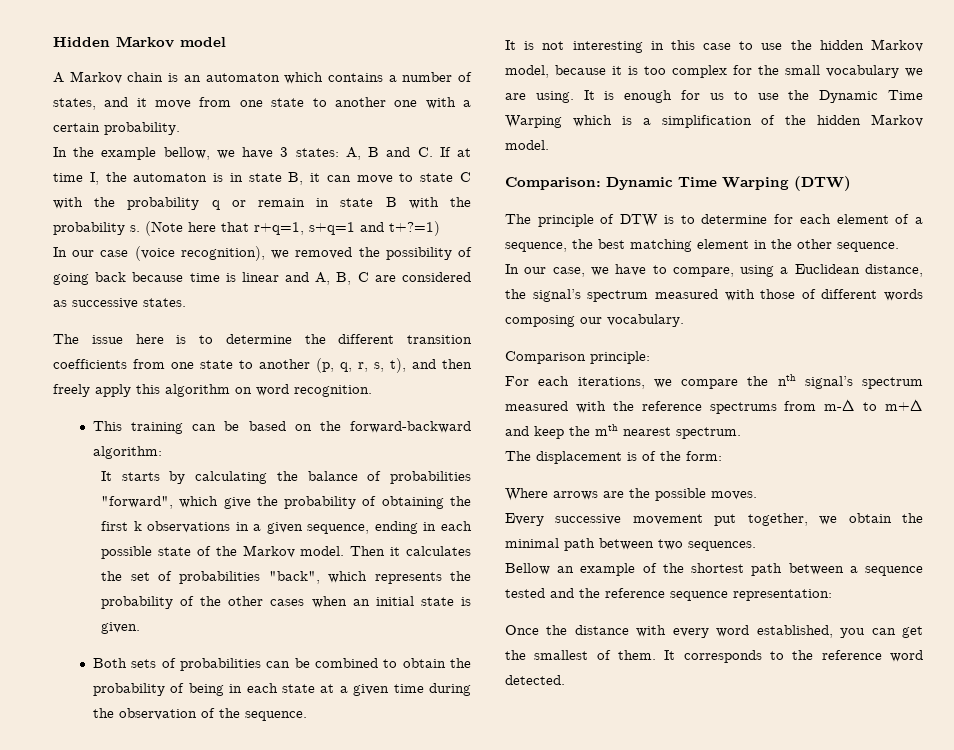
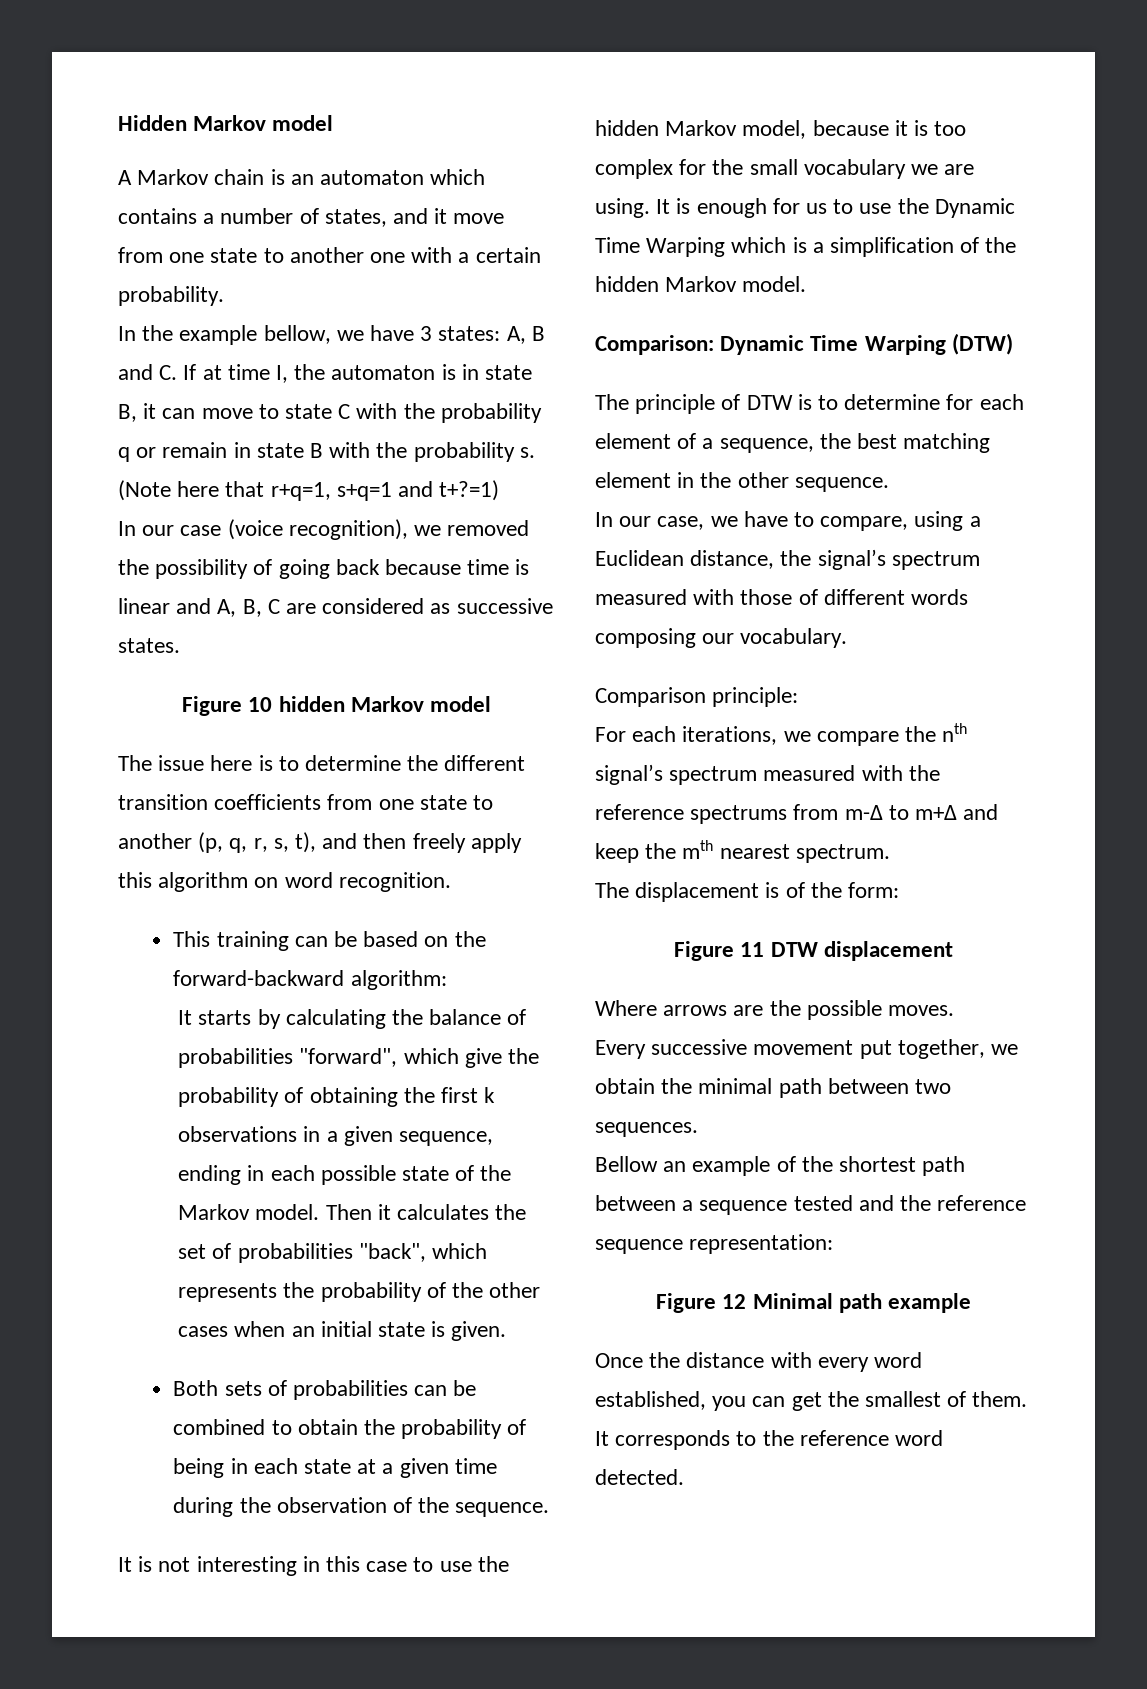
+ Figure 10 hidden Markov model
+ Figure 11 DTW displacement
+ Figure 12 Minimal path example

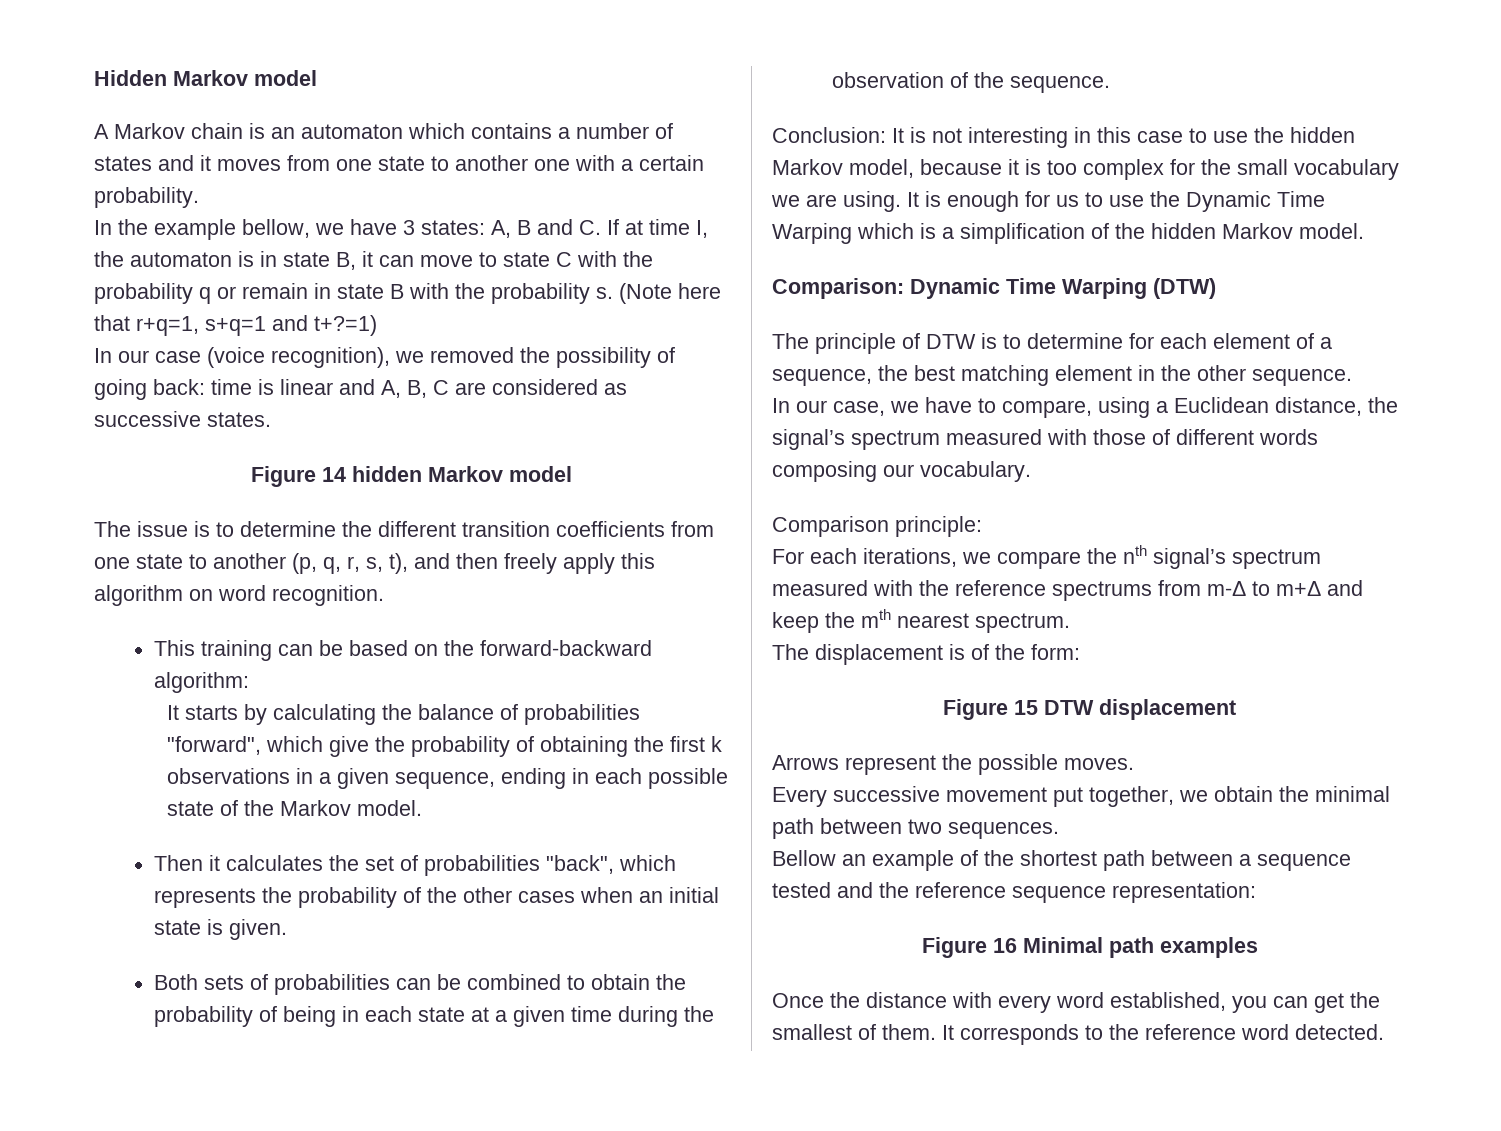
- A Markov chain is an automaton which contains a number of states, and it move from one state to another one with a certain probability.
+ A Markov chain is an automaton which contains a number of states and it moves from one state to another one with a certain probability.
- In our case (voice recognition), we removed the possibility of going back because time is linear and A, B, C are considered as successive states.
+ In our case (voice recognition), we removed the possibility of going back: time is linear and A, B, C are considered as successive states.
- Figure 10 hidden Markov model
+ Figure 14 hidden Markov model
- The issue here is to determine the different transition coefficients from one state to another (p, q, r, s, t), and then freely apply this algorithm on word recognition.
+ The issue is to determine the different transition coefficients from one state to another (p, q, r, s, t), and then freely apply this algorithm on word recognition.
- It starts by calculating the balance of probabilities "forward", which give the probability of obtaining the first k observations in a given sequence, ending in each possible state of the Markov model. Then it calculates the set of probabilities "back", which represents the probability of the other cases when an initial state is given.
+ It starts by calculating the balance of probabilities "forward", which give the probability of obtaining the first k observations in a given sequence, ending in each possible state of the Markov model.
+ Then it calculates the set of probabilities "back", which represents the probability of the other cases when an initial state is given.
- It is not interesting in this case to use the hidden Markov model, because it is too complex for the small vocabulary we are using.
+ Conclusion: It is not interesting in this case to use the hidden Markov model, because it is too complex for the small vocabulary we are using.
- Figure 11 DTW displacement
+ Figure 15 DTW displacement
- Where arrows are the possible moves.
+ Arrows represent the possible moves.
- Figure 12 Minimal path example
+ Figure 16 Minimal path examples

